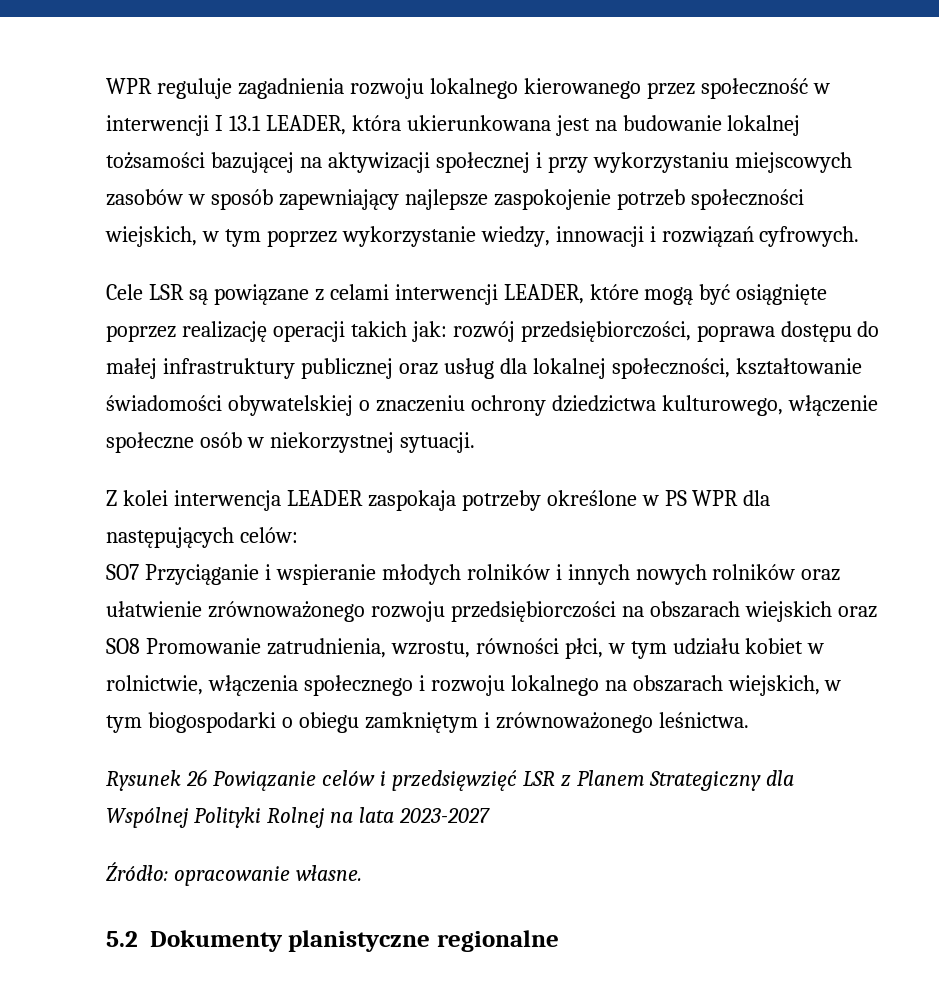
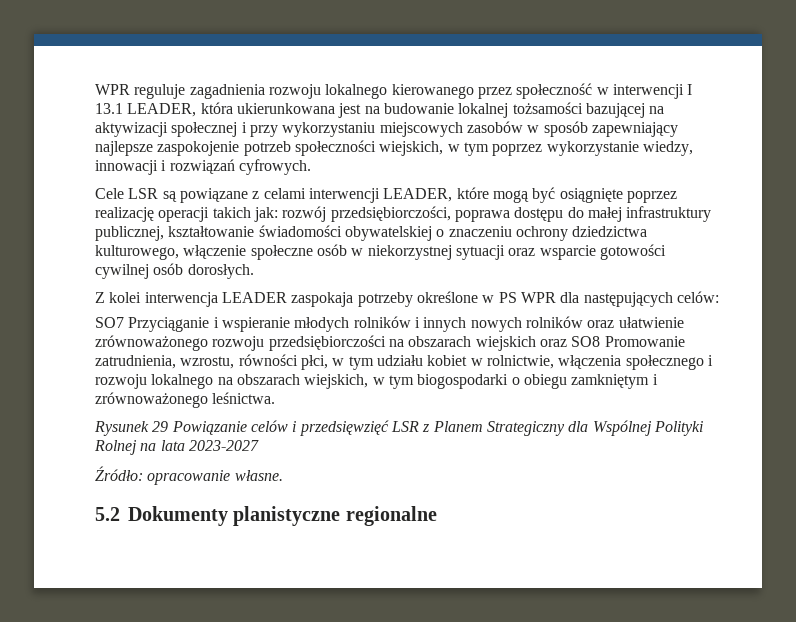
- Cele LSR są powiązane z celami interwencji LEADER, które mogą być osiągnięte poprzez realizację operacji takich jak: rozwój przedsiębiorczości, poprawa dostępu do małej infrastruktury publicznej oraz usług dla lokalnej społeczności, kształtowanie świadomości obywatelskiej o znaczeniu ochrony dziedzictwa kulturowego, włączenie społeczne osób w niekorzystnej sytuacji.
+ Cele LSR są powiązane z celami interwencji LEADER, które mogą być osiągnięte poprzez realizację operacji takich jak: rozwój przedsiębiorczości, poprawa dostępu do małej infrastruktury publicznej, kształtowanie świadomości obywatelskiej o znaczeniu ochrony dziedzictwa kulturowego, włączenie społeczne osób w niekorzystnej sytuacji oraz wsparcie gotowości cywilnej osób dorosłych.
- Rysunek 26 Powiązanie celów i przedsięwzięć LSR z Planem Strategiczny dla Wspólnej Polityki Rolnej na lata 2023-2027
+ Rysunek 29 Powiązanie celów i przedsięwzięć LSR z Planem Strategiczny dla Wspólnej Polityki Rolnej na lata 2023-2027

